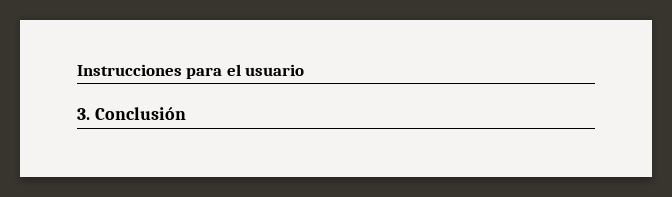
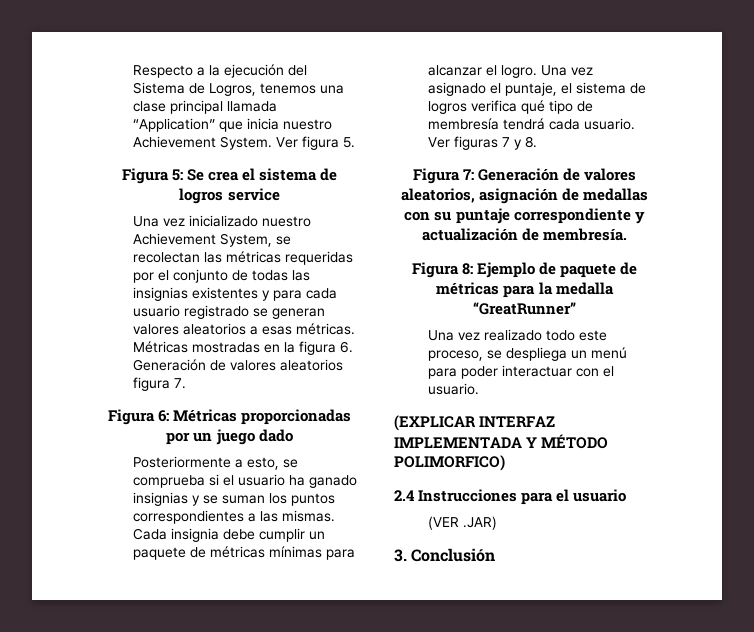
- Instrucciones para el usuario
+ Respecto a la ejecución del Sistema de Logros, tenemos una clase principal llamada “Application” que inicia nuestro Achievement System. Ver figura 5.
+ Figura 5: Se crea el sistema de logros service
+ Una vez inicializado nuestro Achievement System, se recolectan las métricas requeridas por el conjunto de todas las insignias existentes y para cada usuario registrado se generan valores aleatorios a esas métricas. Métricas mostradas en la figura 6. Generación de valores aleatorios figura 7.
+ Figura 6: Métricas proporcionadas por un juego dado
+ Posteriormente a esto, se comprueba si el usuario ha ganado insignias y se suman los puntos correspondientes a las mismas. Cada insignia debe cumplir un paquete de métricas mínimas para alcanzar el logro. Una vez asignado el puntaje, el sistema de logros verifica qué tipo de membresía tendrá cada usuario. Ver figuras 7 y 8.
+ Figura 7: Generación de valores aleatorios, asignación de medallas con su puntaje correspondiente y actualización de membresía.
+ Figura 8: Ejemplo de paquete de métricas para la medalla “GreatRunner”
+ Una vez realizado todo este proceso, se despliega un menú para poder interactuar con el usuario.
+ (EXPLICAR INTERFAZ IMPLEMENTADA Y MÉTODO POLIMORFICO)
+ 2.4 Instrucciones para el usuario
+ (VER .JAR)

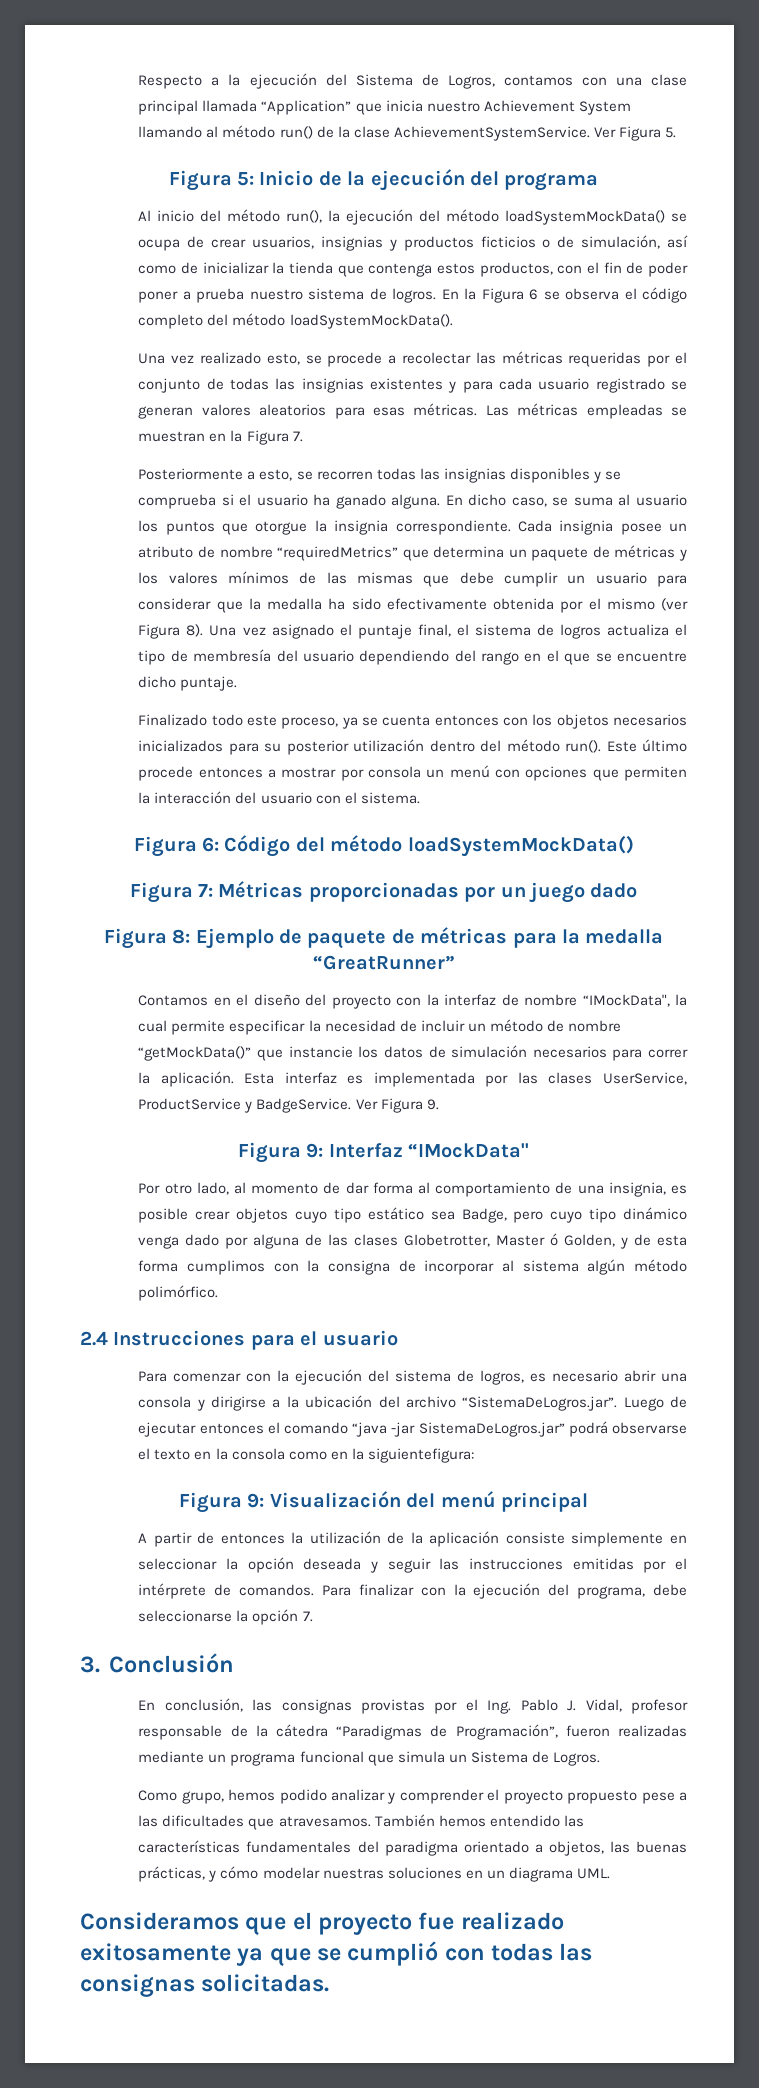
- Respecto a la ejecución del Sistema de Logros, tenemos una clase principal llamada “Application” que inicia nuestro Achievement System. Ver figura 5.
- Figura 5: Se crea el sistema de logros service
- Una vez inicializado nuestro Achievement System, se recolectan las métricas requeridas por el conjunto de todas las insignias existentes y para cada usuario registrado se generan valores aleatorios a esas métricas.
+ Respecto a la ejecución del Sistema de Logros, contamos con una clase principal llamada “Application” que inicia nuestro Achievement System llamando al método run() de la clase AchievementSystemService. Ver Figura 5.
+ Figura 5: Inicio de la ejecución del programa
+ Al inicio del método run(), la ejecución del método loadSystemMockData() se ocupa de crear usuarios, insignias y productos ficticios o de simulación, así como de inicializar la tienda que contenga estos productos, con el fin de poder poner a prueba nuestro sistema de logros. En la Figura 6 se observa el código completo del método loadSystemMockData().
+ Una vez realizado esto, se procede a recolectar las métricas requeridas por el conjunto de todas las insignias existentes y para cada usuario registrado se generan valores aleatorios para esas métricas.
- Métricas mostradas en la figura 6. Generación de valores aleatorios figura 7.
- Figura 6: Métricas proporcionadas por un juego dado
- Posteriormente a esto, se comprueba si el usuario ha ganado insignias y se suman los puntos correspondientes a las mismas. Cada insignia debe cumplir un paquete de métricas mínimas para alcanzar el logro.
+ Las métricas empleadas se muestran en la Figura 7.
+ Posteriormente a esto, se recorren todas las insignias disponibles y se comprueba si el usuario ha ganado alguna. En dicho caso, se suma al usuario los puntos que otorgue la insignia correspondiente. Cada insignia posee un atributo de nombre “requiredMetrics” que determina un paquete de métricas y los valores mínimos de las mismas que debe cumplir un usuario para considerar que la medalla ha sido efectivamente obtenida por el mismo (ver Figura 8).
- Una vez asignado el puntaje, el sistema de logros verifica qué tipo de membresía tendrá cada usuario. Ver figuras 7 y 8.
- Figura 7: Generación de valores aleatorios, asignación de medallas con su puntaje correspondiente y actualización de membresía.
+ Una vez asignado el puntaje final, el sistema de logros actualiza el tipo de membresía del usuario dependiendo del rango en el que se encuentre dicho puntaje.
+ Finalizado todo este proceso, ya se cuenta entonces con los objetos necesarios inicializados para su posterior utilización dentro del método run(). Este último procede entonces a mostrar por consola un menú con opciones que permiten la interacción del usuario con el sistema.
+ Figura 6: Código del método loadSystemMockData()
+ Figura 7: Métricas proporcionadas por un juego dado
- Una vez realizado todo este proceso, se despliega un menú para poder interactuar con el usuario.
- (EXPLICAR INTERFAZ IMPLEMENTADA Y MÉTODO POLIMORFICO)
+ Contamos en el diseño del proyecto con la interfaz de nombre “IMockData", la cual permite especificar la necesidad de incluir un método de nombre “getMockData()” que instancie los datos de simulación necesarios para correr la aplicación. Esta interfaz es implementada por las clases UserService, ProductService y BadgeService. Ver Figura 9.
+ Figura 9: Interfaz “IMockData"
+ Por otro lado, al momento de dar forma al comportamiento de una insignia, es posible crear objetos cuyo tipo estático sea Badge, pero cuyo tipo dinámico venga dado por alguna de las clases Globetrotter, Master ó Golden, y de esta forma cumplimos con la consigna de incorporar al sistema algún método polimórfico.
- (VER .JAR)
+ Para comenzar con la ejecución del sistema de logros, es necesario abrir una consola y dirigirse a la ubicación del archivo “SistemaDeLogros.jar”. Luego de ejecutar entonces el comando “java -jar SistemaDeLogros.jar” podrá observarse el texto en la consola como en la siguientefigura:
+ Figura 9: Visualización del menú principal
+ A partir de entonces la utilización de la aplicación consiste simplemente en seleccionar la opción deseada y seguir las instrucciones emitidas por el intérprete de comandos. Para finalizar con la ejecución del programa, debe seleccionarse la opción 7.
  3. Conclusión
+ En conclusión, las consignas provistas por el Ing. Pablo J. Vidal, profesor responsable de la cátedra “Paradigmas de Programación”, fueron realizadas mediante un programa funcional que simula un Sistema de Logros.
+ Como grupo, hemos podido analizar y comprender el proyecto propuesto pese a las dificultades que atravesamos. También hemos entendido las características fundamentales del paradigma orientado a objetos, las buenas prácticas, y cómo modelar nuestras soluciones en un diagrama UML.
+ Consideramos que el proyecto fue realizado exitosamente ya que se cumplió con todas las consignas solicitadas.

